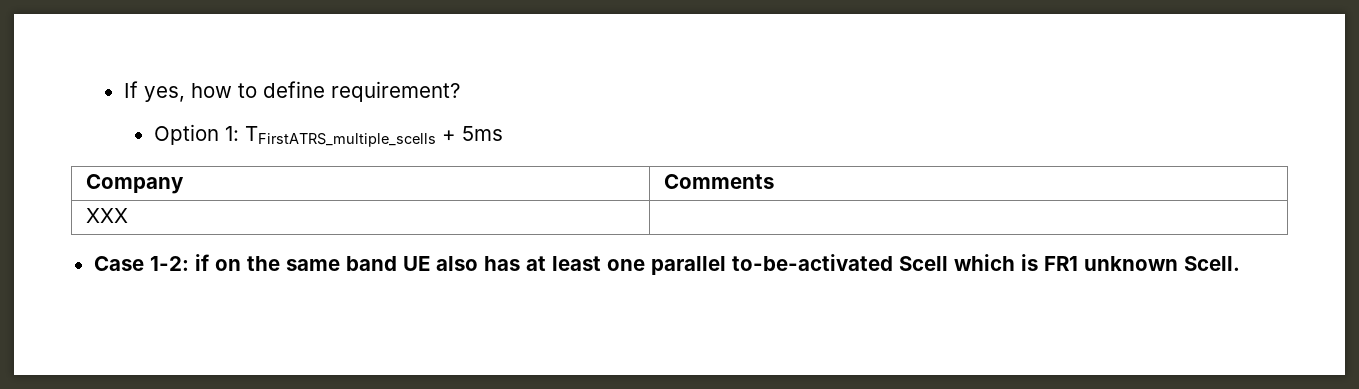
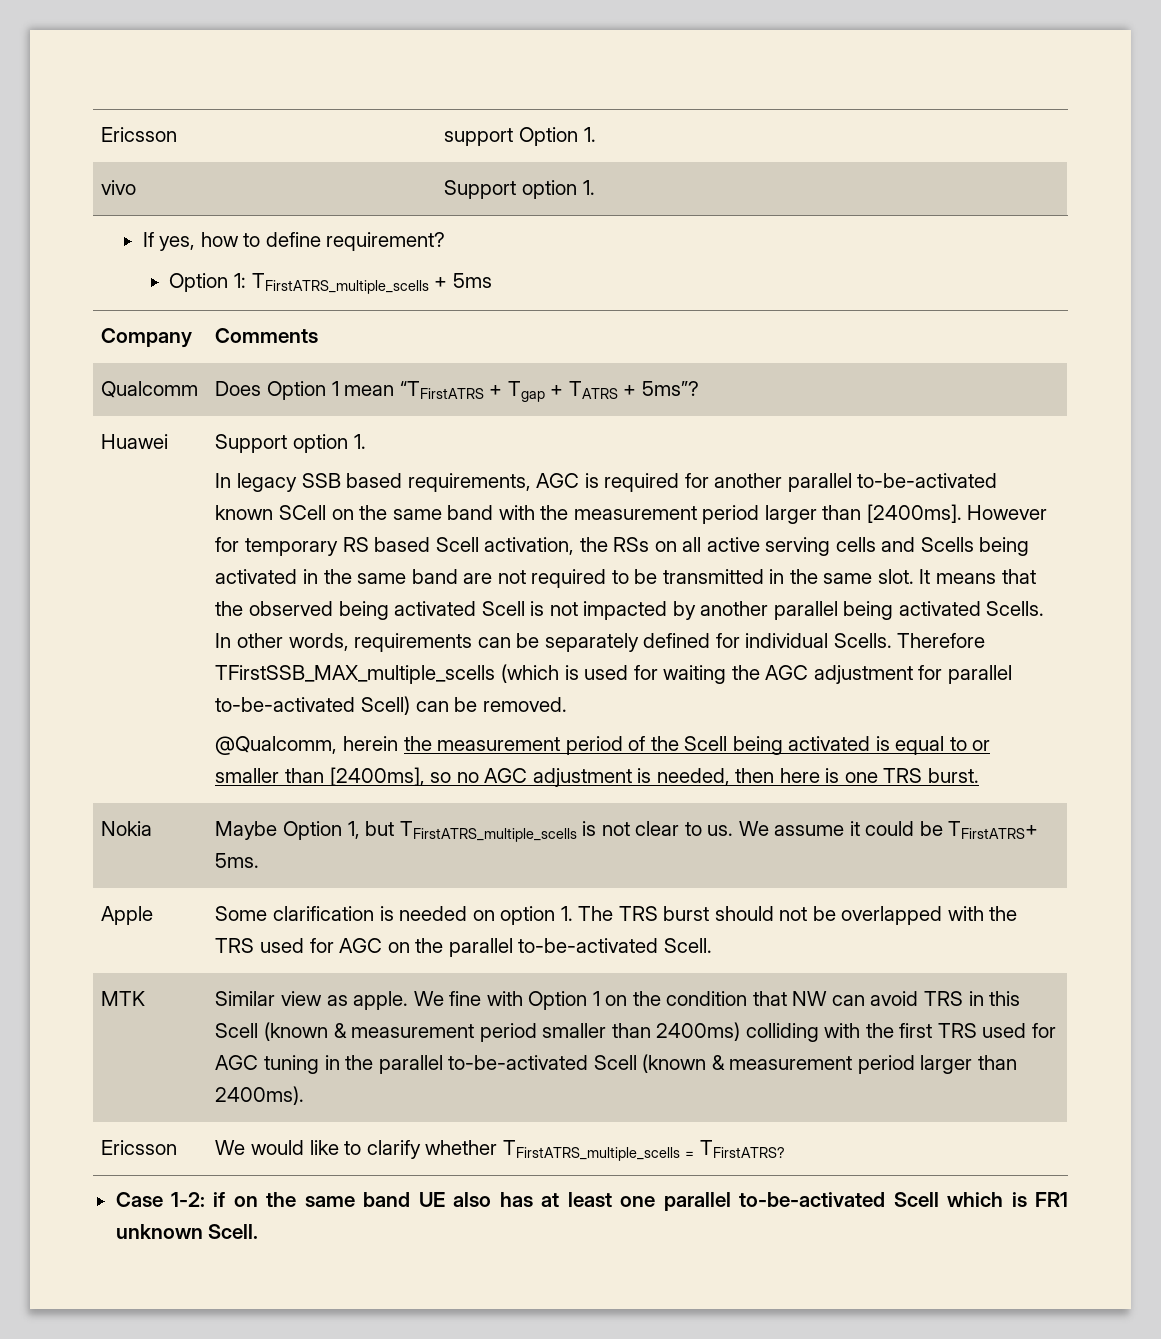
+ Ericsson | support Option 1.
+ vivo | Support option 1.
- XXX |
+ Qualcomm | Does Option 1 mean “TFirstATRS + Tgap + TATRS + 5ms”?
+ Huawei | Support option 1.
+ In legacy SSB based requirements, AGC is required for another parallel to-be-activated known SCell on the same band with the measurement period larger than [2400ms]. However for temporary RS based Scell activation, the RSs on all active serving cells and Scells being activated in the same band are not required to be transmitted in the same slot. It means that the observed being activated Scell is not impacted by another parallel being activated Scells. In other words, requirements can be separately defined for individual Scells. Therefore TFirstSSB_MAX_multiple_scells (which is used for waiting the AGC adjustment for parallel to-be-activated Scell) can be removed.
+ @Qualcomm, herein the measurement period of the Scell being activated is equal to or smaller than [2400ms], so no AGC adjustment is needed, then here is one TRS burst.
+ Nokia | Maybe Option 1, but TFirstATRS_multiple_scells is not clear to us. We assume it could be TFirstATRS+ 5ms.
+ Apple | Some clarification is needed on option 1. The TRS burst should not be overlapped with the TRS used for AGC on the parallel to-be-activated Scell.
+ MTK | Similar view as apple. We fine with Option 1 on the condition that NW can avoid TRS in this Scell (known & measurement period smaller than 2400ms) colliding with the first TRS used for AGC tuning in the parallel to-be-activated Scell (known & measurement period larger than 2400ms).
+ Ericsson | We would like to clarify whether TFirstATRS_multiple_scells = TFirstATRS?

